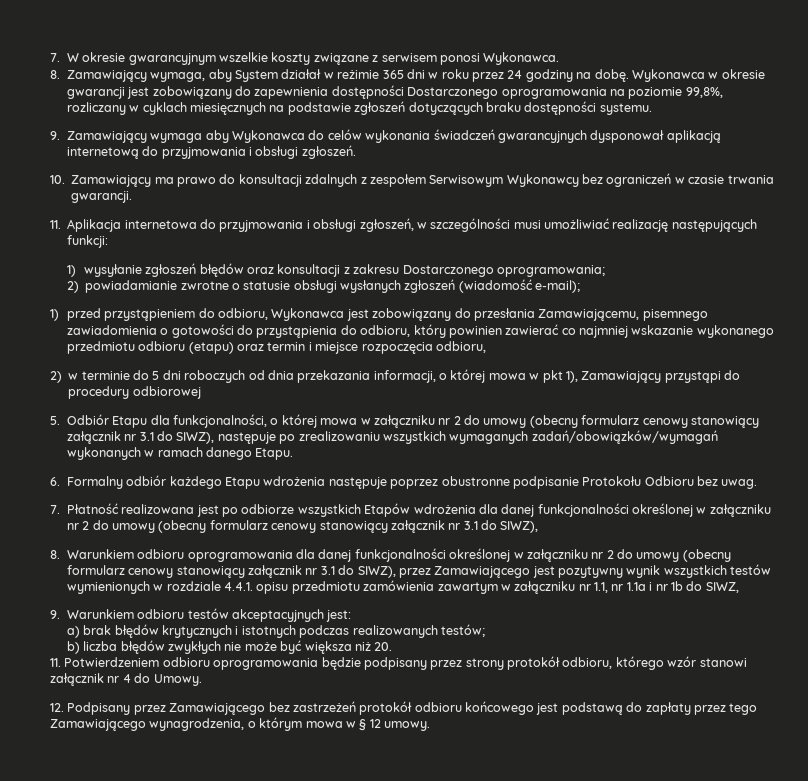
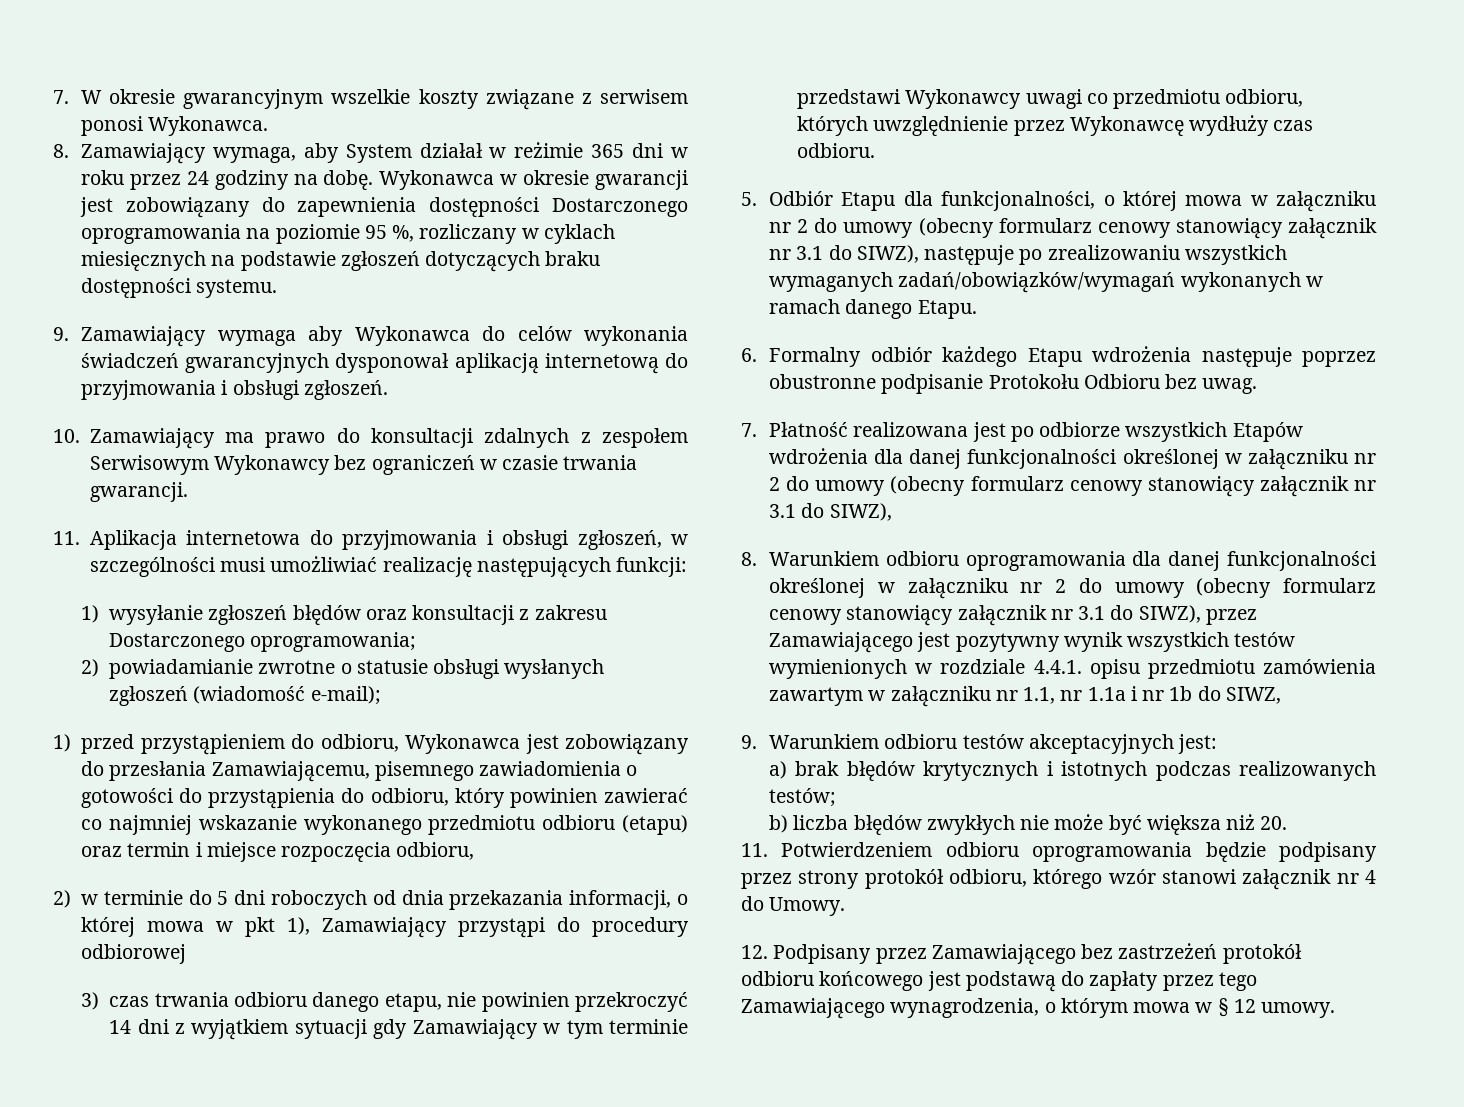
- Wykonawca w okresie gwarancji jest zobowiązany do zapewnienia dostępności Dostarczonego oprogramowania na poziomie 99,8%, rozliczany w cyklach miesięcznych na podstawie zgłoszeń dotyczących braku dostępności systemu.
+ Wykonawca w okresie gwarancji jest zobowiązany do zapewnienia dostępności Dostarczonego oprogramowania na poziomie 95 %, rozliczany w cyklach miesięcznych na podstawie zgłoszeń dotyczących braku dostępności systemu.
+ 3) czas trwania odbioru danego etapu, nie powinien przekroczyć 14 dni z wyjątkiem sytuacji gdy Zamawiający w tym terminie przedstawi Wykonawcy uwagi co przedmiotu odbioru, których uwzględnienie przez Wykonawcę wydłuży czas odbioru.

